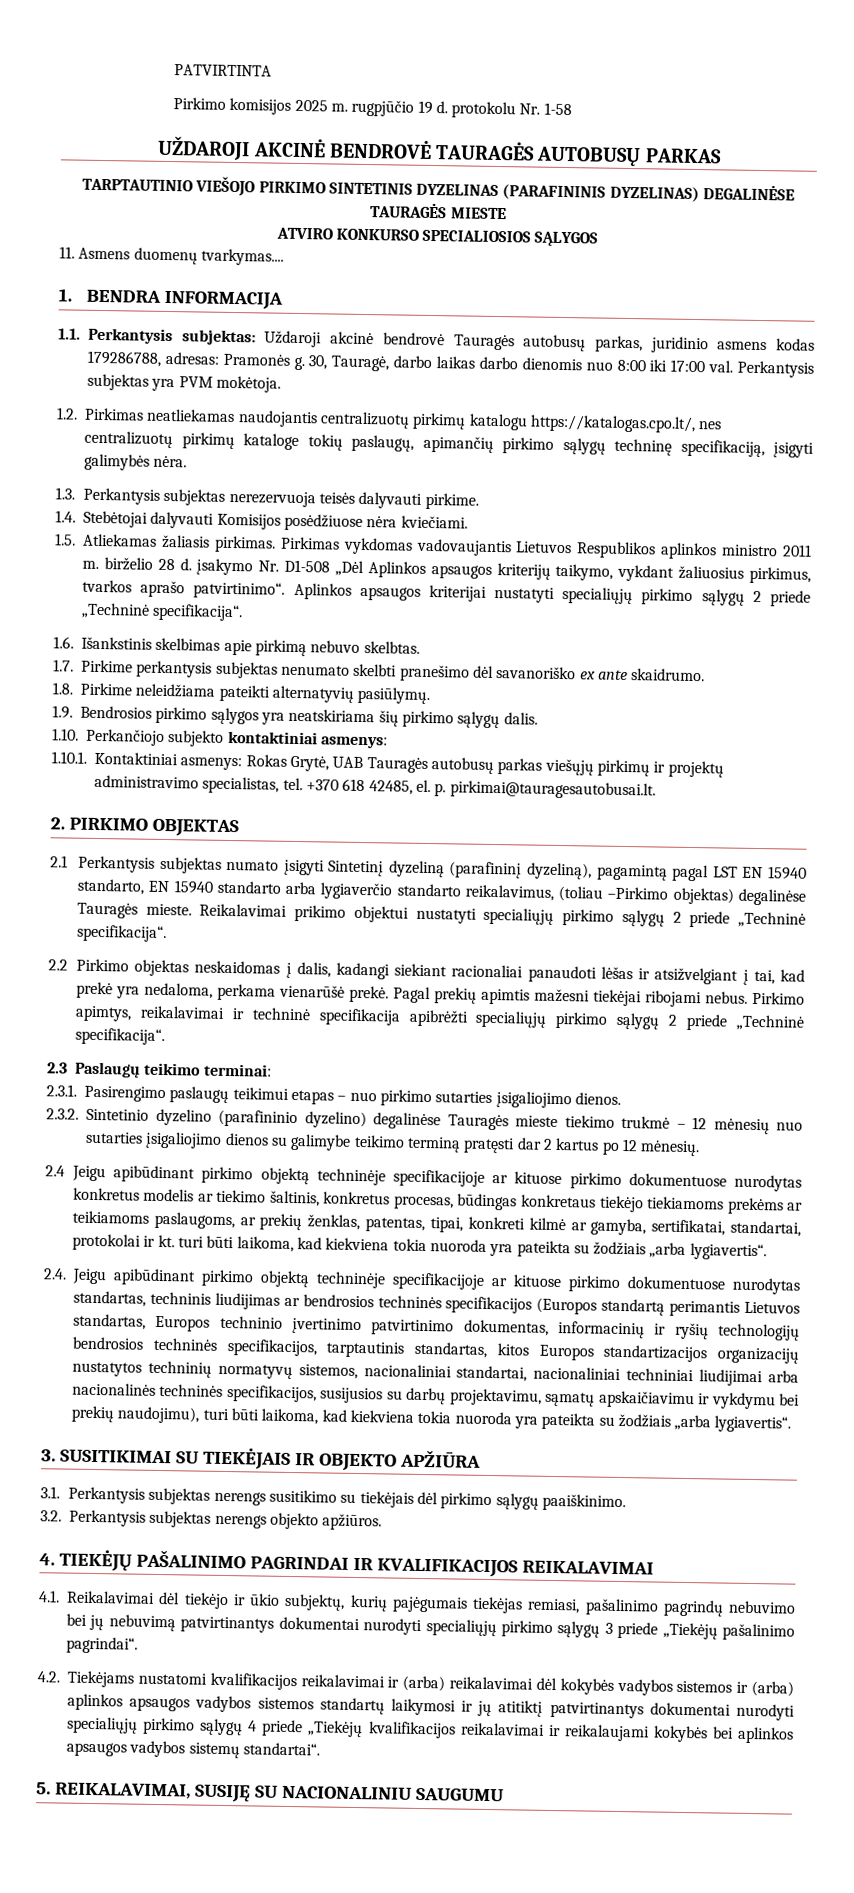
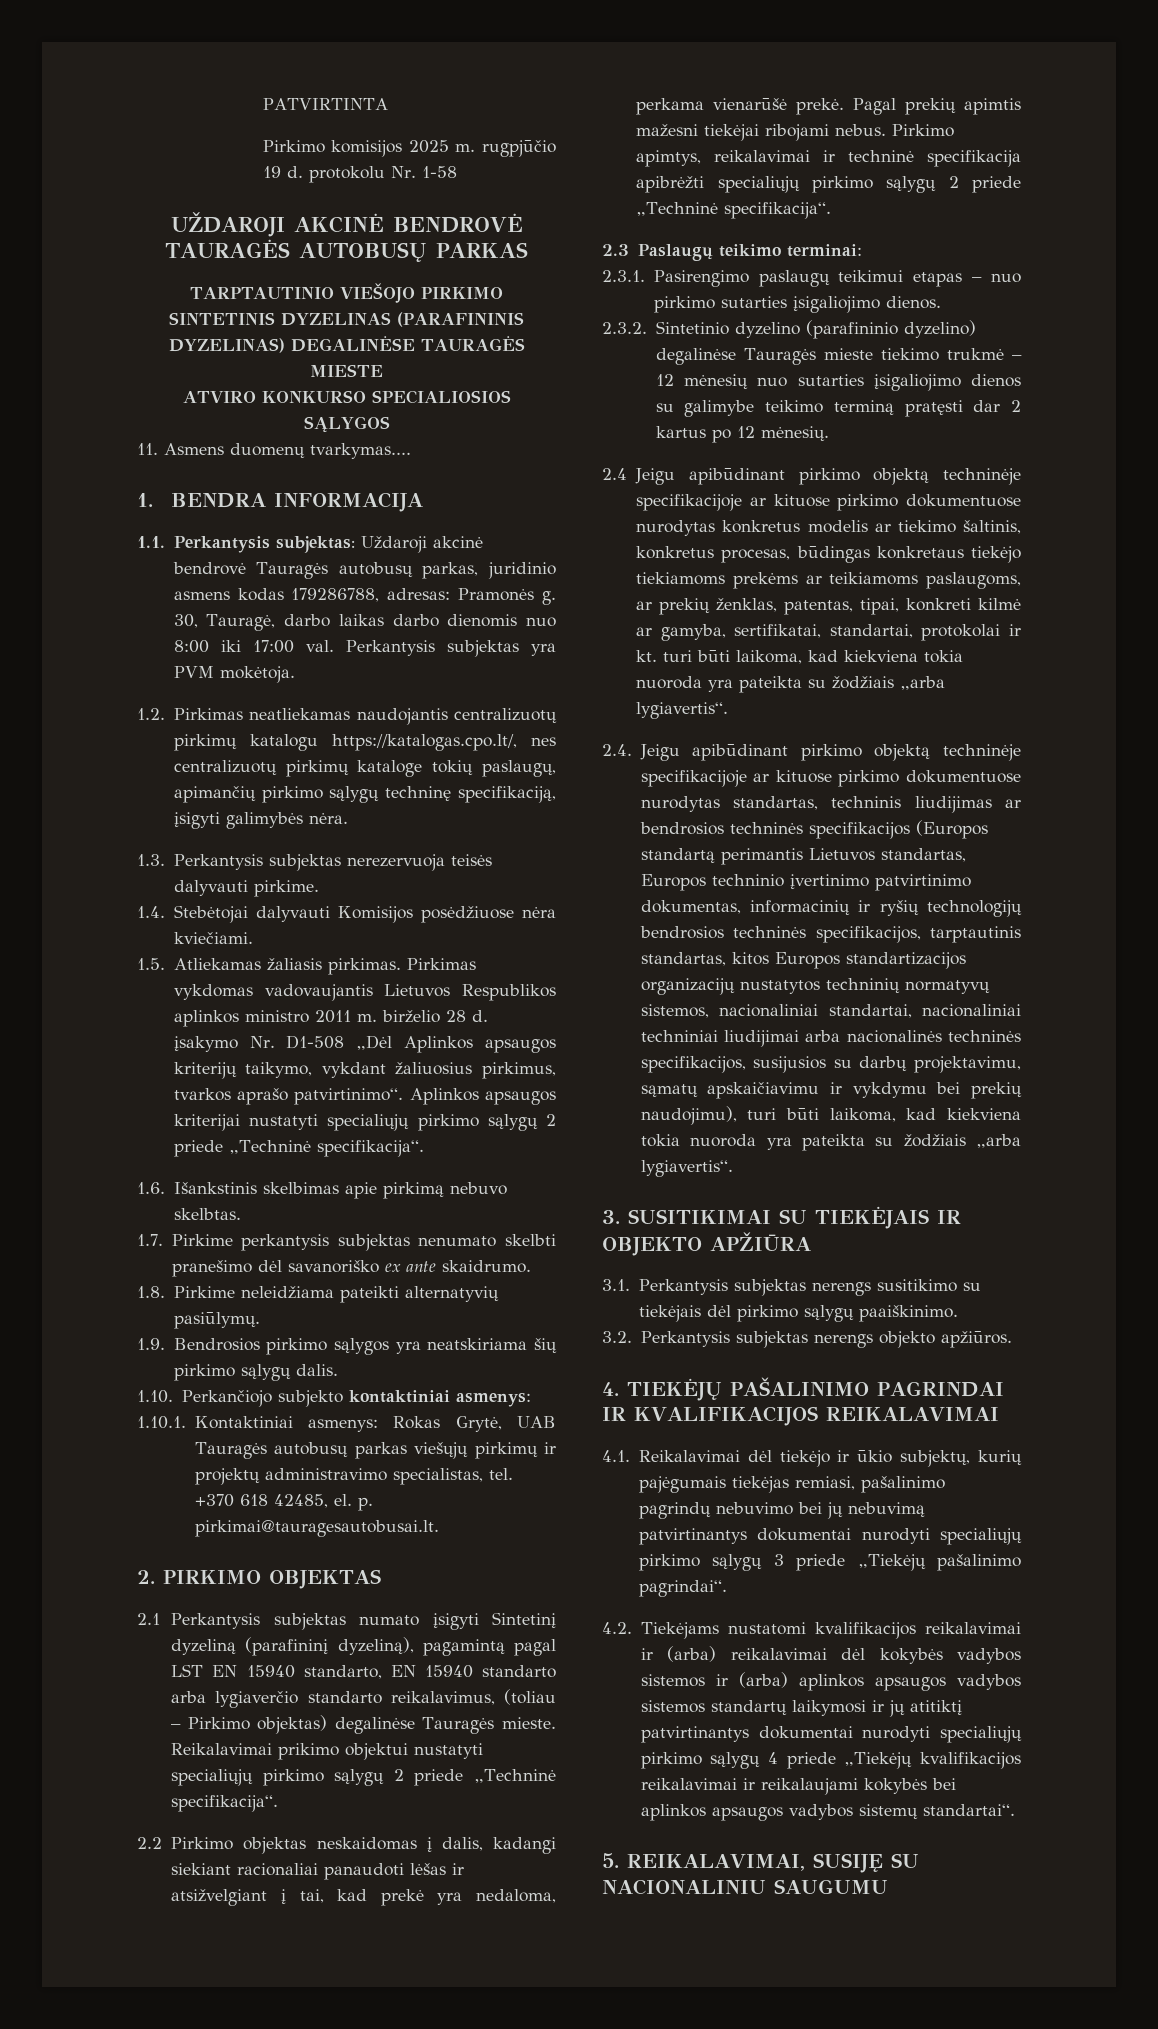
- 2.1 Perkantysis subjektas numato įsigyti Sintetinį dyzeliną (parafininį dyzeliną), pagamintą pagal LST EN 15940 standarto, EN 15940 standarto arba lygiaverčio standarto reikalavimus, (toliau –Pirkimo objektas) degalinėse Tauragės mieste.
+ 2.1 Perkantysis subjektas numato įsigyti Sintetinį dyzeliną (parafininį dyzeliną), pagamintą pagal LST EN 15940 standarto, EN 15940 standarto arba lygiaverčio standarto reikalavimus, (toliau – Pirkimo objektas) degalinėse Tauragės mieste.

